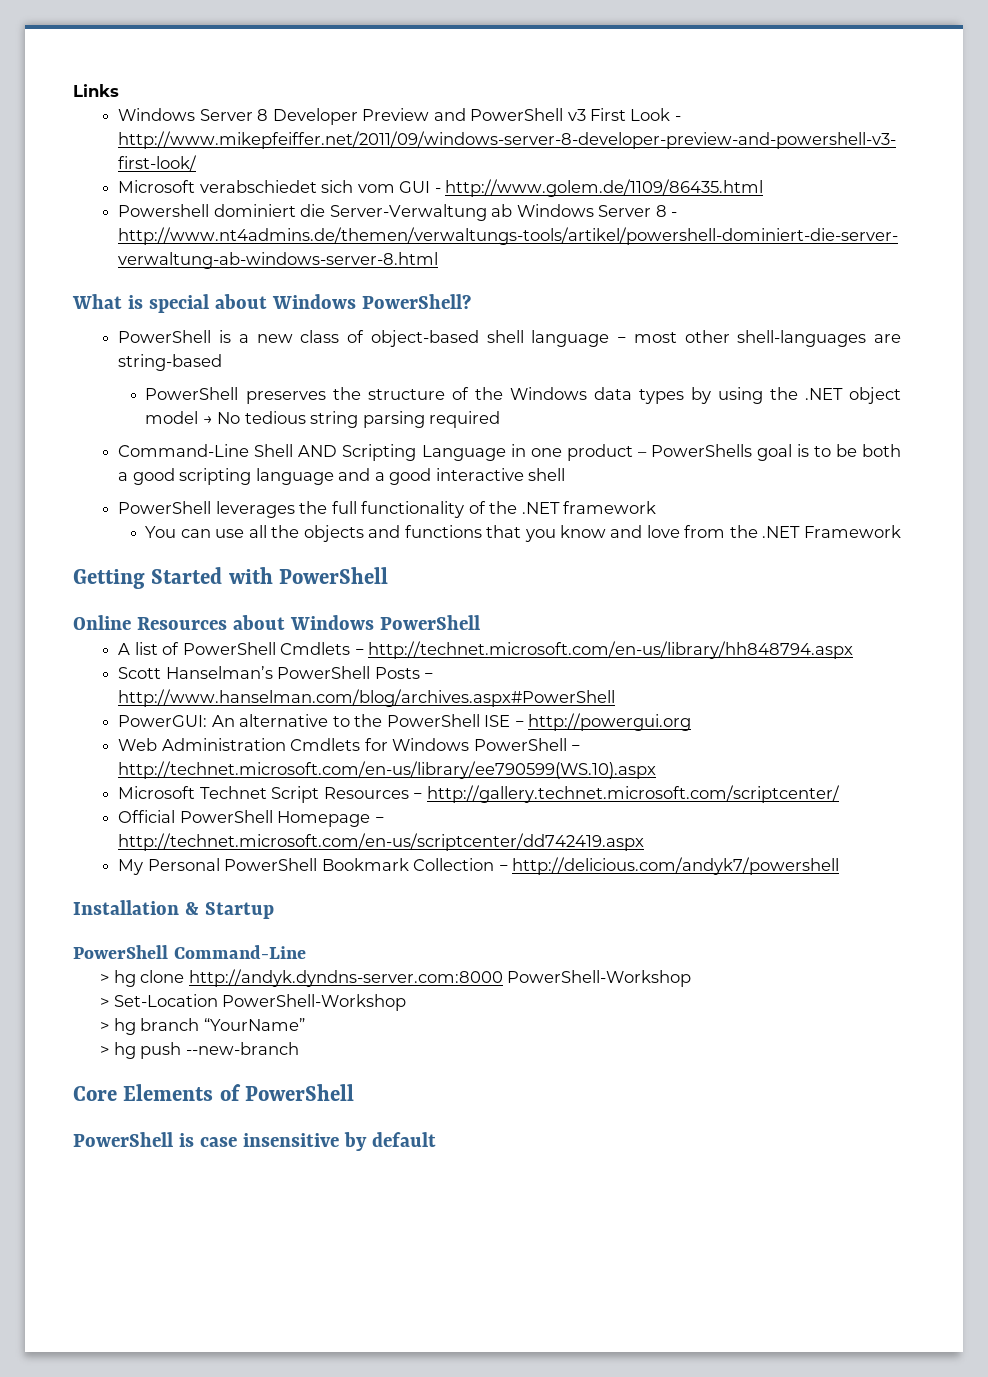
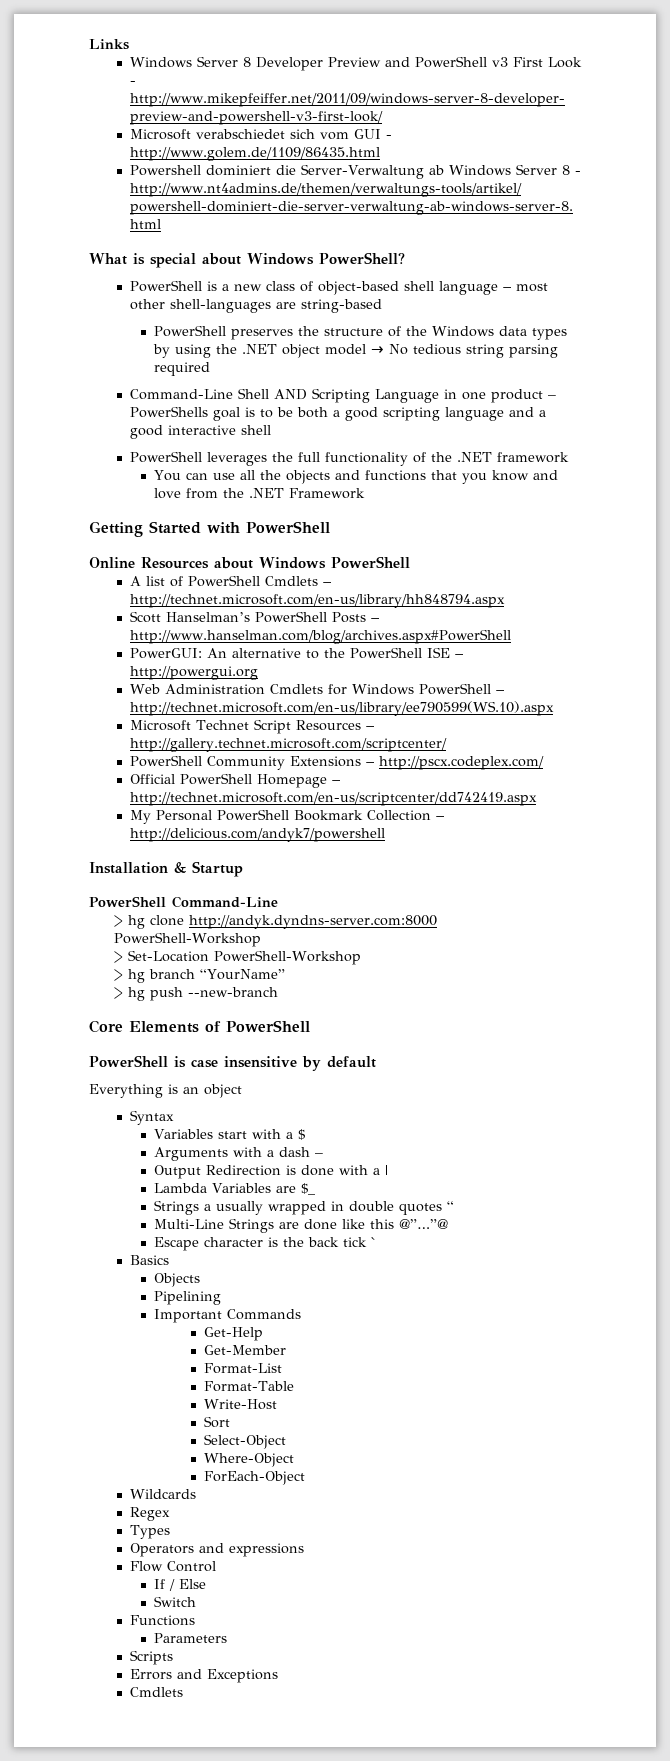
+ PowerShell Community Extensions − http://pscx.codeplex.com/
+ Everything is an object
+ Syntax
+ Variables start with a $
+ Arguments with a dash –
+ Output Redirection is done with a |
+ Lambda Variables are $_
+ Strings a usually wrapped in double quotes “
+ Multi-Line Strings are done like this @”…”@
+ Escape character is the back tick `
+ Basics
+ Objects
+ Pipelining
+ Important Commands
+ Get-Help
+ Get-Member
+ Format-List
+ Format-Table
+ Write-Host
+ Sort
+ Select-Object
+ Where-Object
+ ForEach-Object
+ Wildcards
+ Regex
+ Types
+ Operators and expressions
+ Flow Control
+ If / Else
+ Switch
+ Functions
+ Parameters
+ Scripts
+ Errors and Exceptions
+ Cmdlets

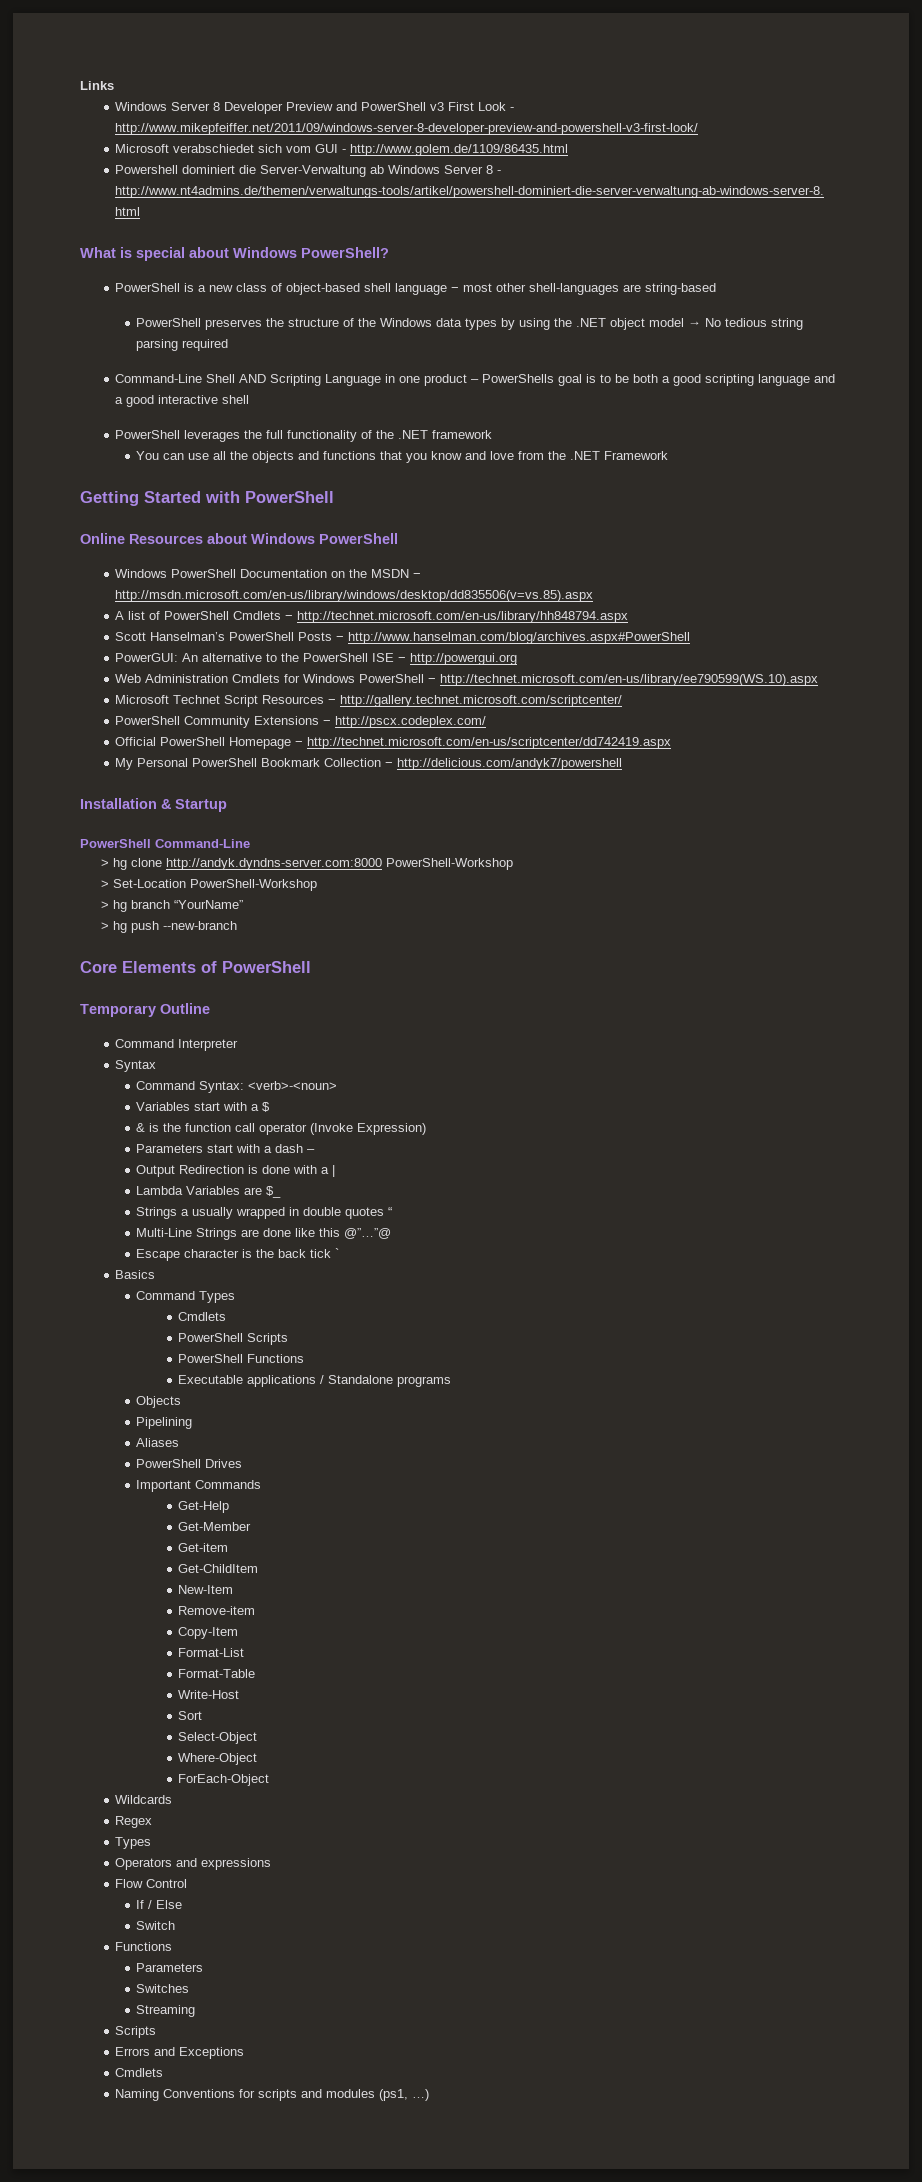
+ Windows PowerShell Documentation on the MSDN − http://msdn.microsoft.com/en-us/library/windows/desktop/dd835506(v=vs.85).aspx
- PowerShell is case insensitive by default
- Everything is an object
+ Temporary Outline
+ Command Interpreter
  Syntax
+ Command Syntax: <verb>-<noun>
- Arguments with a dash –
+ & is the function call operator (Invoke Expression)
+ Parameters start with a dash –
+ Command Types
+ Cmdlets
+ PowerShell Scripts
+ PowerShell Functions
+ Executable applications / Standalone programs
+ Aliases
+ PowerShell Drives
+ Get-item
+ Get-ChildItem
+ New-Item
+ Remove-item
+ Copy-Item
+ Switches
+ Streaming
+ Naming Conventions for scripts and modules (ps1, …)

